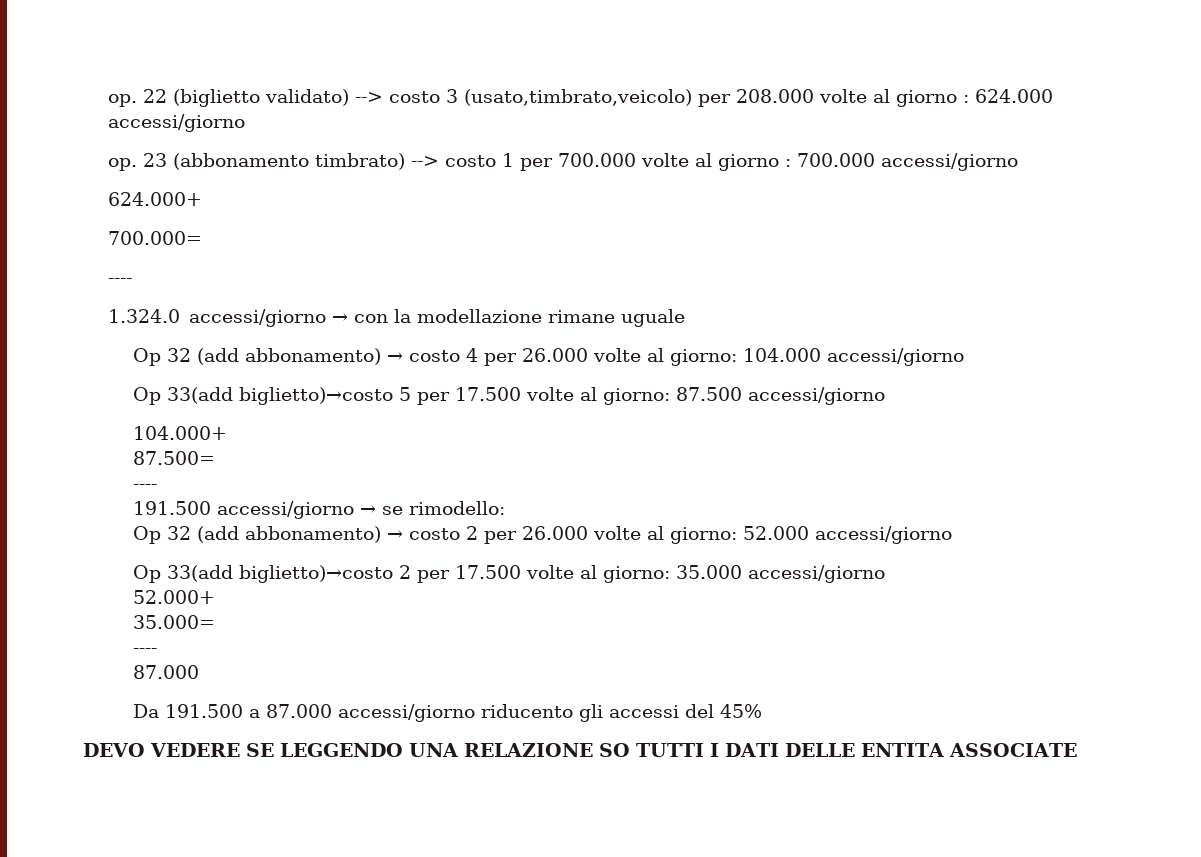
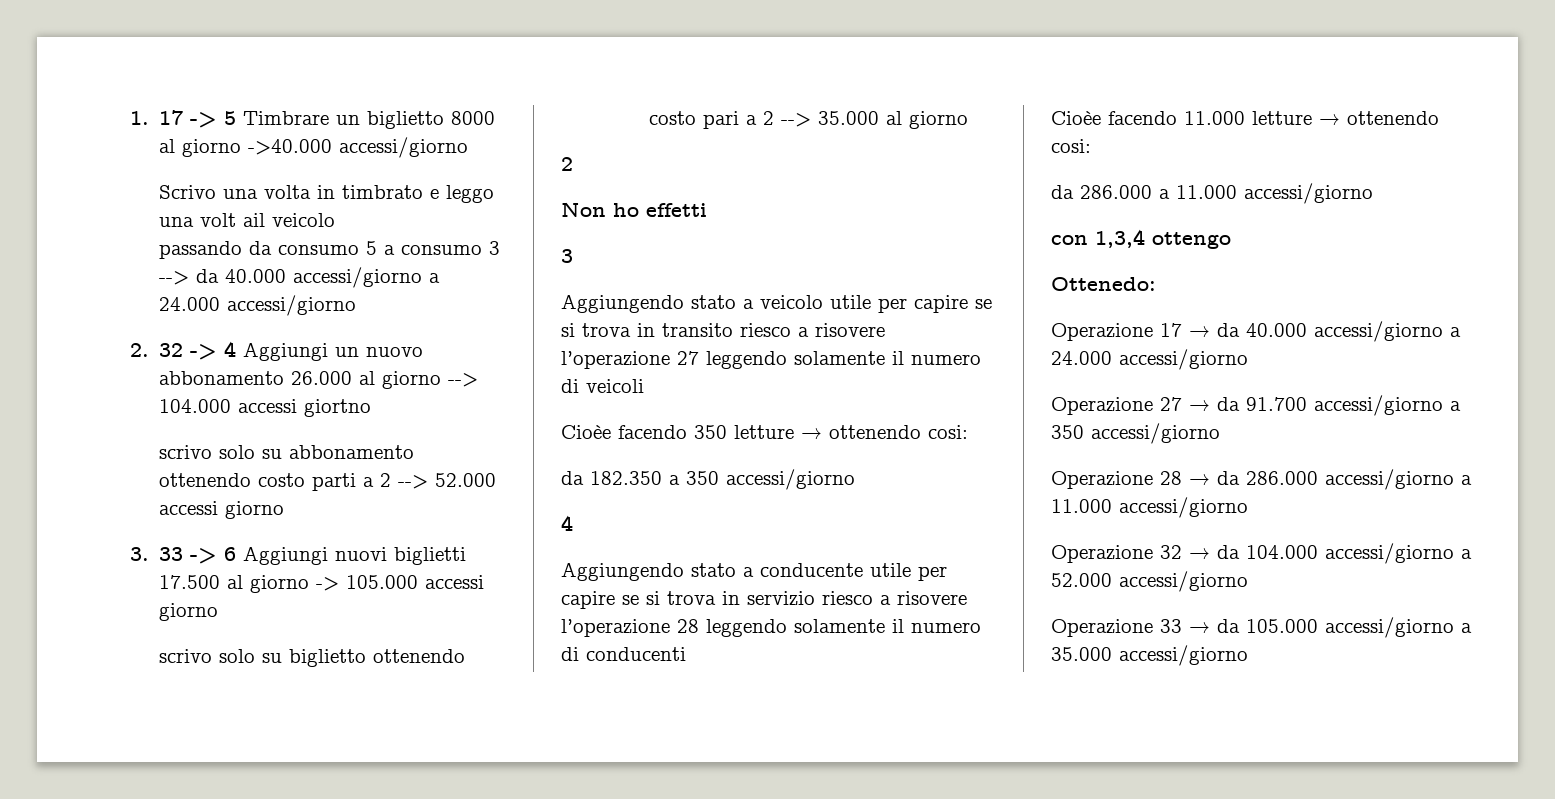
- op. 22 (biglietto validato) --> costo 3 (usato,timbrato,veicolo) per 208.000 volte al giorno : 624.000 accessi/giorno
- op. 23 (abbonamento timbrato) --> costo 1 per 700.000 volte al giorno : 700.000 accessi/giorno
- 624.000+
- 700.000=
- ----
- 1.324.0 accessi/giorno → con la modellazione rimane uguale
- Op 32 (add abbonamento) → costo 4 per 26.000 volte al giorno: 104.000 accessi/giorno
- Op 33(add biglietto)→costo 5 per 17.500 volte al giorno: 87.500 accessi/giorno
- 104.000+
- 87.500=
- ----
- 191.500 accessi/giorno → se rimodello:
- Op 32 (add abbonamento) → costo 2 per 26.000 volte al giorno: 52.000 accessi/giorno
- Op 33(add biglietto)→costo 2 per 17.500 volte al giorno: 35.000 accessi/giorno
- 52.000+
- 35.000=
- ----
- 87.000
- Da 191.500 a 87.000 accessi/giorno riducento gli accessi del 45%
- DEVO VEDERE SE LEGGENDO UNA RELAZIONE SO TUTTI I DATI DELLE ENTITA ASSOCIATE
+ 1. 17 -> 5 Timbrare un biglietto 8000 al giorno ->40.000 accessi/giorno
+ Scrivo una volta in timbrato e leggo una volt ail veicolo
+ passando da consumo 5 a consumo 3 --> da 40.000 accessi/giorno a 24.000 accessi/giorno
+ 2. 32 -> 4 Aggiungi un nuovo abbonamento 26.000 al giorno --> 104.000 accessi giortno
+ scrivo solo su abbonamento ottenendo costo parti a 2 --> 52.000 accessi giorno
+ 3. 33 -> 6 Aggiungi nuovi biglietti 17.500 al giorno -> 105.000 accessi giorno
+ scrivo solo su biglietto ottenendo costo pari a 2 --> 35.000 al giorno
+ 2
+ Non ho effetti
+ 3
+ Aggiungendo stato a veicolo utile per capire se si trova in transito riesco a risovere l’operazione 27 leggendo solamente il numero di veicoli
+ Cioèe facendo 350 letture → ottenendo cosi:
+ da 182.350 a 350 accessi/giorno
+ 4
+ Aggiungendo stato a conducente utile per capire se si trova in servizio riesco a risovere l’operazione 28 leggendo solamente il numero di conducenti
+ Cioèe facendo 11.000 letture → ottenendo cosi:
+ da 286.000 a 11.000 accessi/giorno
+ con 1,3,4 ottengo
+ Ottenedo:
+ Operazione 17 → da 40.000 accessi/giorno a 24.000 accessi/giorno
+ Operazione 27 → da 91.700 accessi/giorno a 350 accessi/giorno
+ Operazione 28 → da 286.000 accessi/giorno a 11.000 accessi/giorno
+ Operazione 32 → da 104.000 accessi/giorno a 52.000 accessi/giorno
+ Operazione 33 → da 105.000 accessi/giorno a 35.000 accessi/giorno

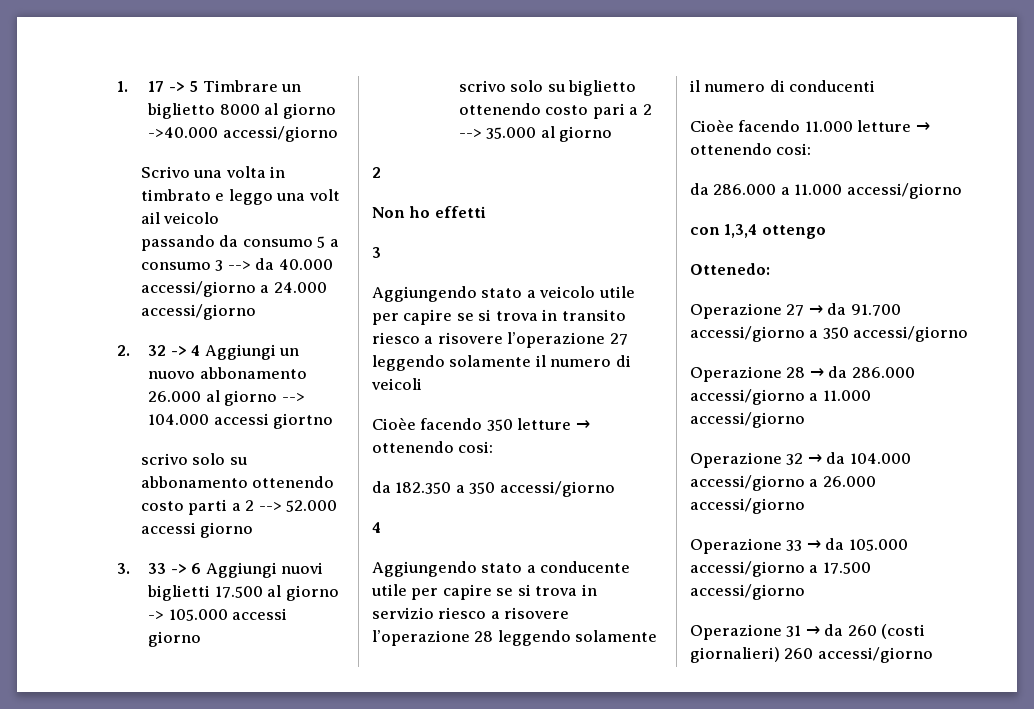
- Operazione 17 → da 40.000 accessi/giorno a 24.000 accessi/giorno
- Operazione 32 → da 104.000 accessi/giorno a 52.000 accessi/giorno
+ Operazione 32 → da 104.000 accessi/giorno a 26.000 accessi/giorno
- Operazione 33 → da 105.000 accessi/giorno a 35.000 accessi/giorno
+ Operazione 33 → da 105.000 accessi/giorno a 17.500 accessi/giorno
+ Operazione 31 → da 260 (costi giornalieri) 260 accessi/giorno

